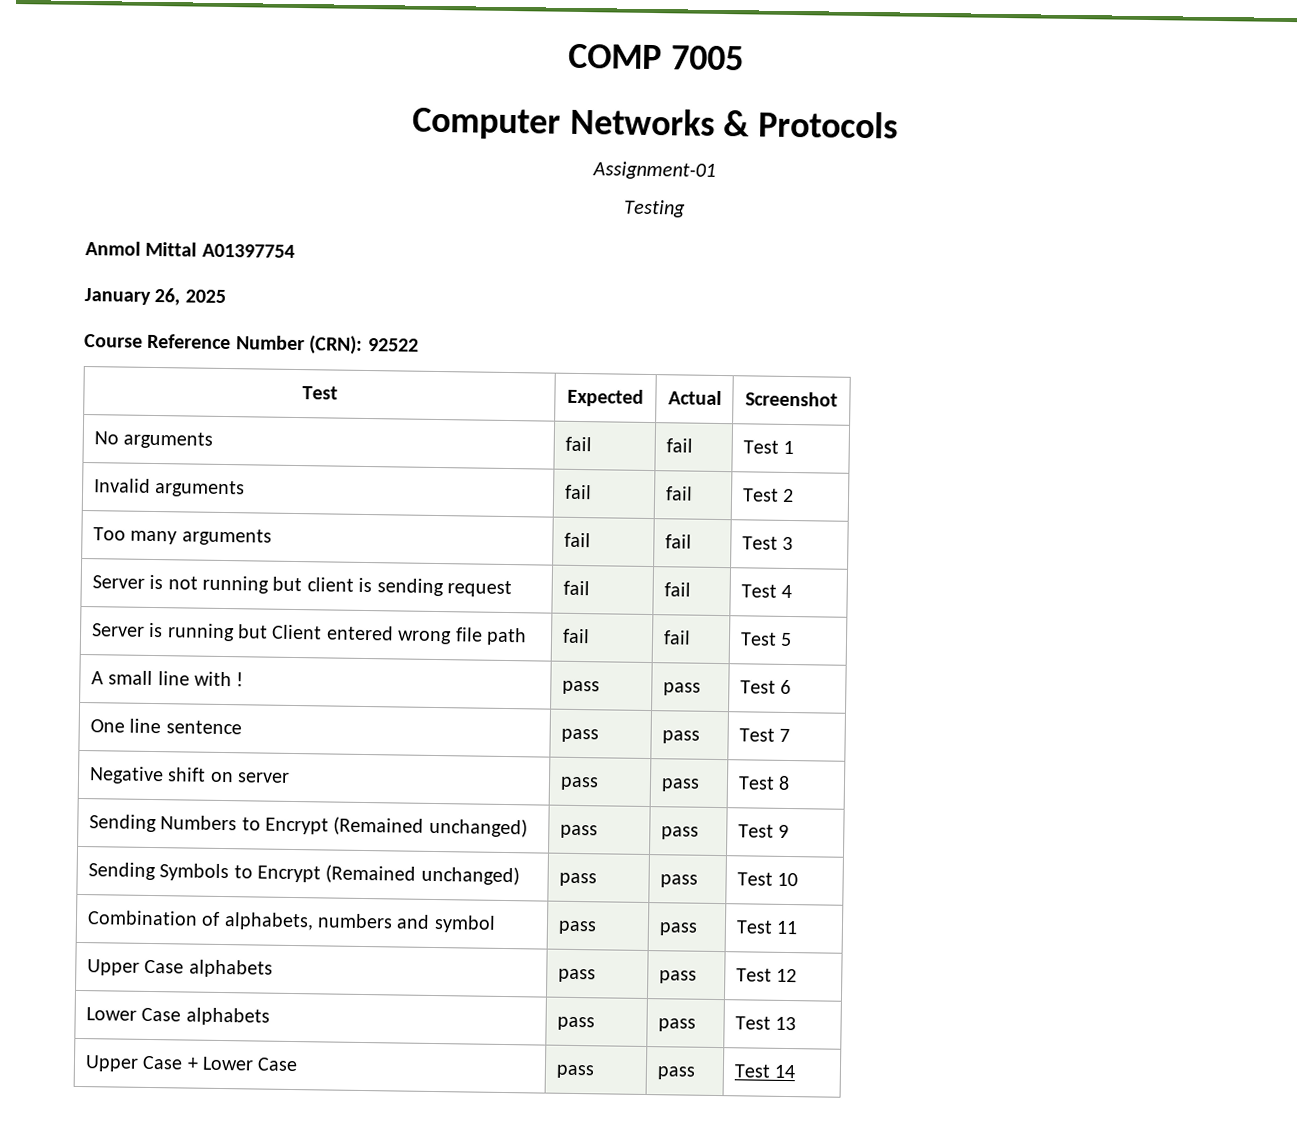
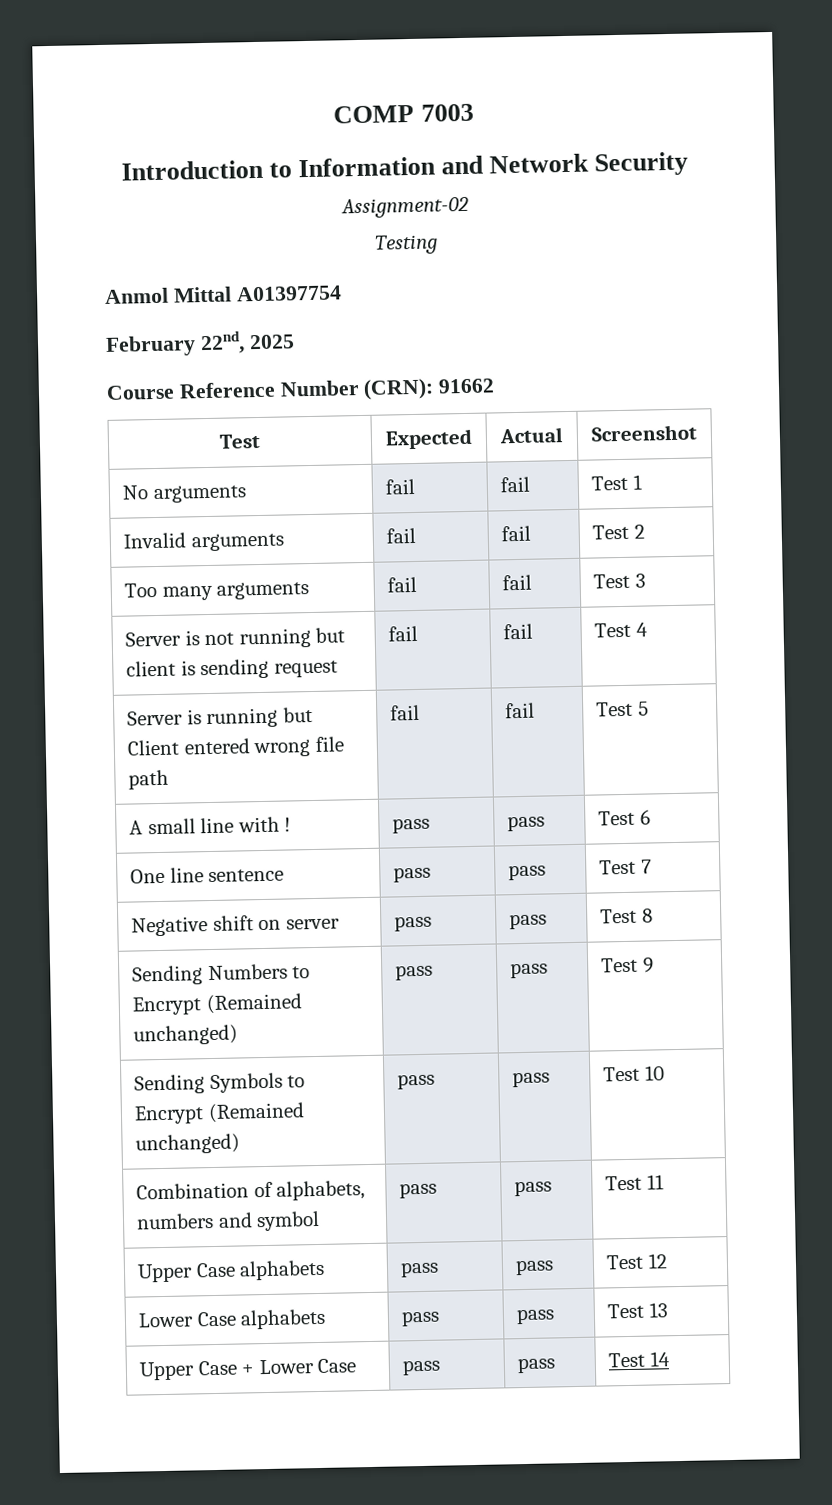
- COMP 7005
- Computer Networks & Protocols
- Assignment-01
+ COMP 7003
+ Introduction to Information and Network Security
+ Assignment-02
- January 26, 2025
+ February 22nd, 2025
- Course Reference Number (CRN): 92522
+ Course Reference Number (CRN): 91662

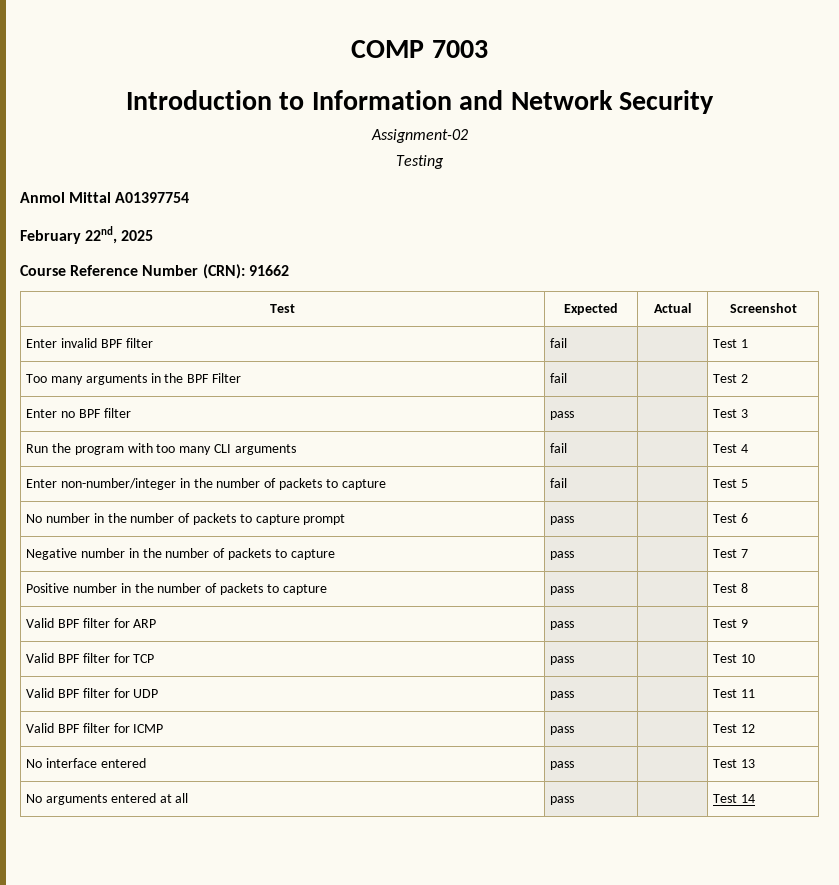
- No arguments | fail | fail | Test 1
- Invalid arguments | fail | fail | Test 2
- Too many arguments | fail | fail | Test 3
- Server is not running but client is sending request | fail | fail | Test 4
- Server is running but Client entered wrong file path | fail | fail | Test 5
+ Enter invalid BPF filter | fail | | Test 1
+ Too many arguments in the BPF Filter | fail | | Test 2
+ Enter no BPF filter | pass | | Test 3
+ Run the program with too many CLI arguments | fail | | Test 4
+ Enter non-number/integer in the number of packets to capture | fail | | Test 5
- A small line with ! | pass | pass | Test 6
+ No number in the number of packets to capture prompt | pass | | Test 6
- One line sentence | pass | pass | Test 7
+ Negative number in the number of packets to capture | pass | | Test 7
- Negative shift on server | pass | pass | Test 8
+ Positive number in the number of packets to capture | pass | | Test 8
- Sending Numbers to Encrypt (Remained unchanged) | pass | pass | Test 9
+ Valid BPF filter for ARP | pass | | Test 9
- Sending Symbols to Encrypt (Remained unchanged) | pass | pass | Test 10
+ Valid BPF filter for TCP | pass | | Test 10
- Combination of alphabets, numbers and symbol | pass | pass | Test 11
+ Valid BPF filter for UDP | pass | | Test 11
- Upper Case alphabets | pass | pass | Test 12
+ Valid BPF filter for ICMP | pass | | Test 12
- Lower Case alphabets | pass | pass | Test 13
+ No interface entered | pass | | Test 13
- Upper Case + Lower Case | pass | pass | Test 14
+ No arguments entered at all | pass | | Test 14

